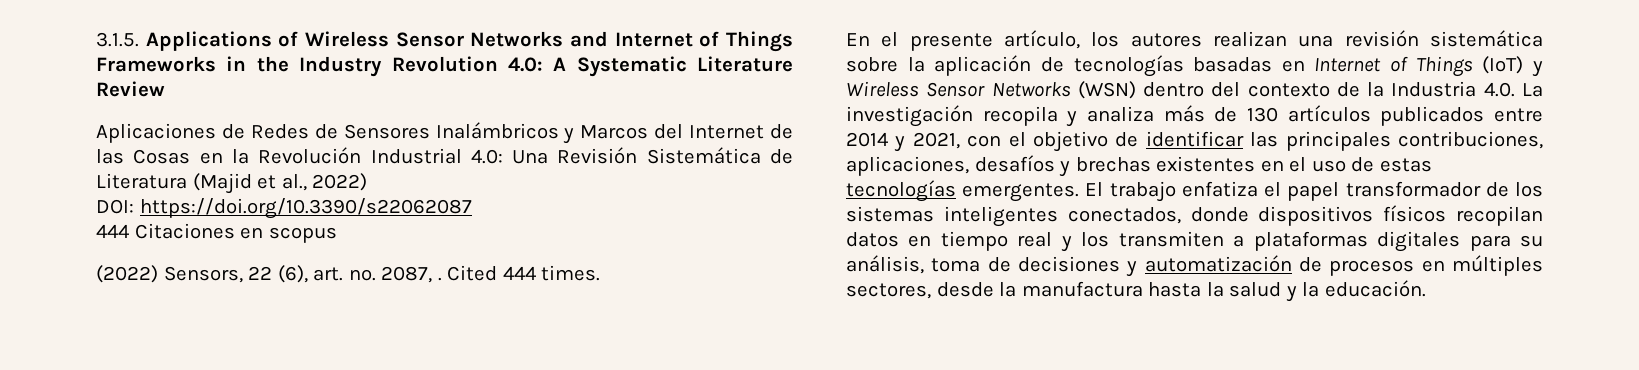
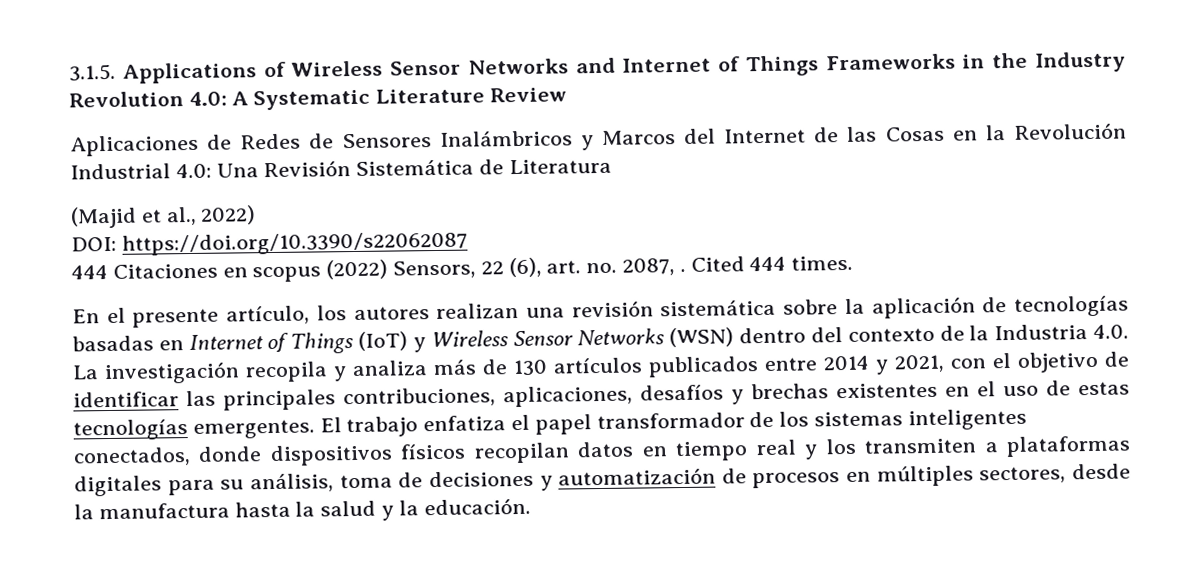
- Aplicaciones de Redes de Sensores Inalámbricos y Marcos del Internet de las Cosas en la Revolución Industrial 4.0: Una Revisión Sistemática de Literatura (Majid et al., 2022)
+ Aplicaciones de Redes de Sensores Inalámbricos y Marcos del Internet de las Cosas en la Revolución Industrial 4.0: Una Revisión Sistemática de Literatura
+ (Majid et al., 2022)
- 444 Citaciones en scopus
- (2022) Sensors, 22 (6), art. no. 2087, .
+ 444 Citaciones en scopus (2022) Sensors, 22 (6), art. no. 2087, .

